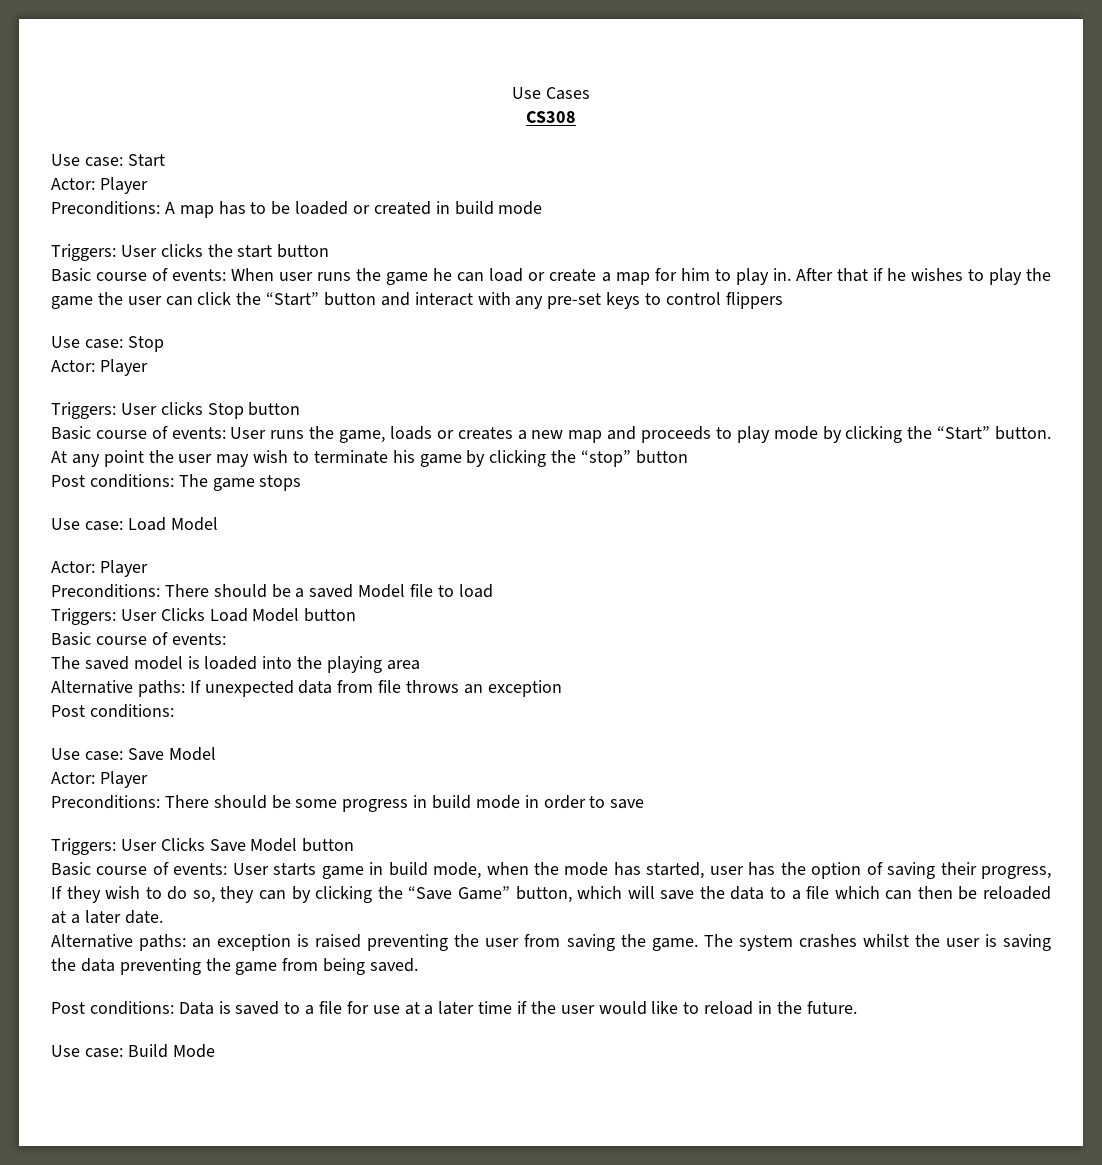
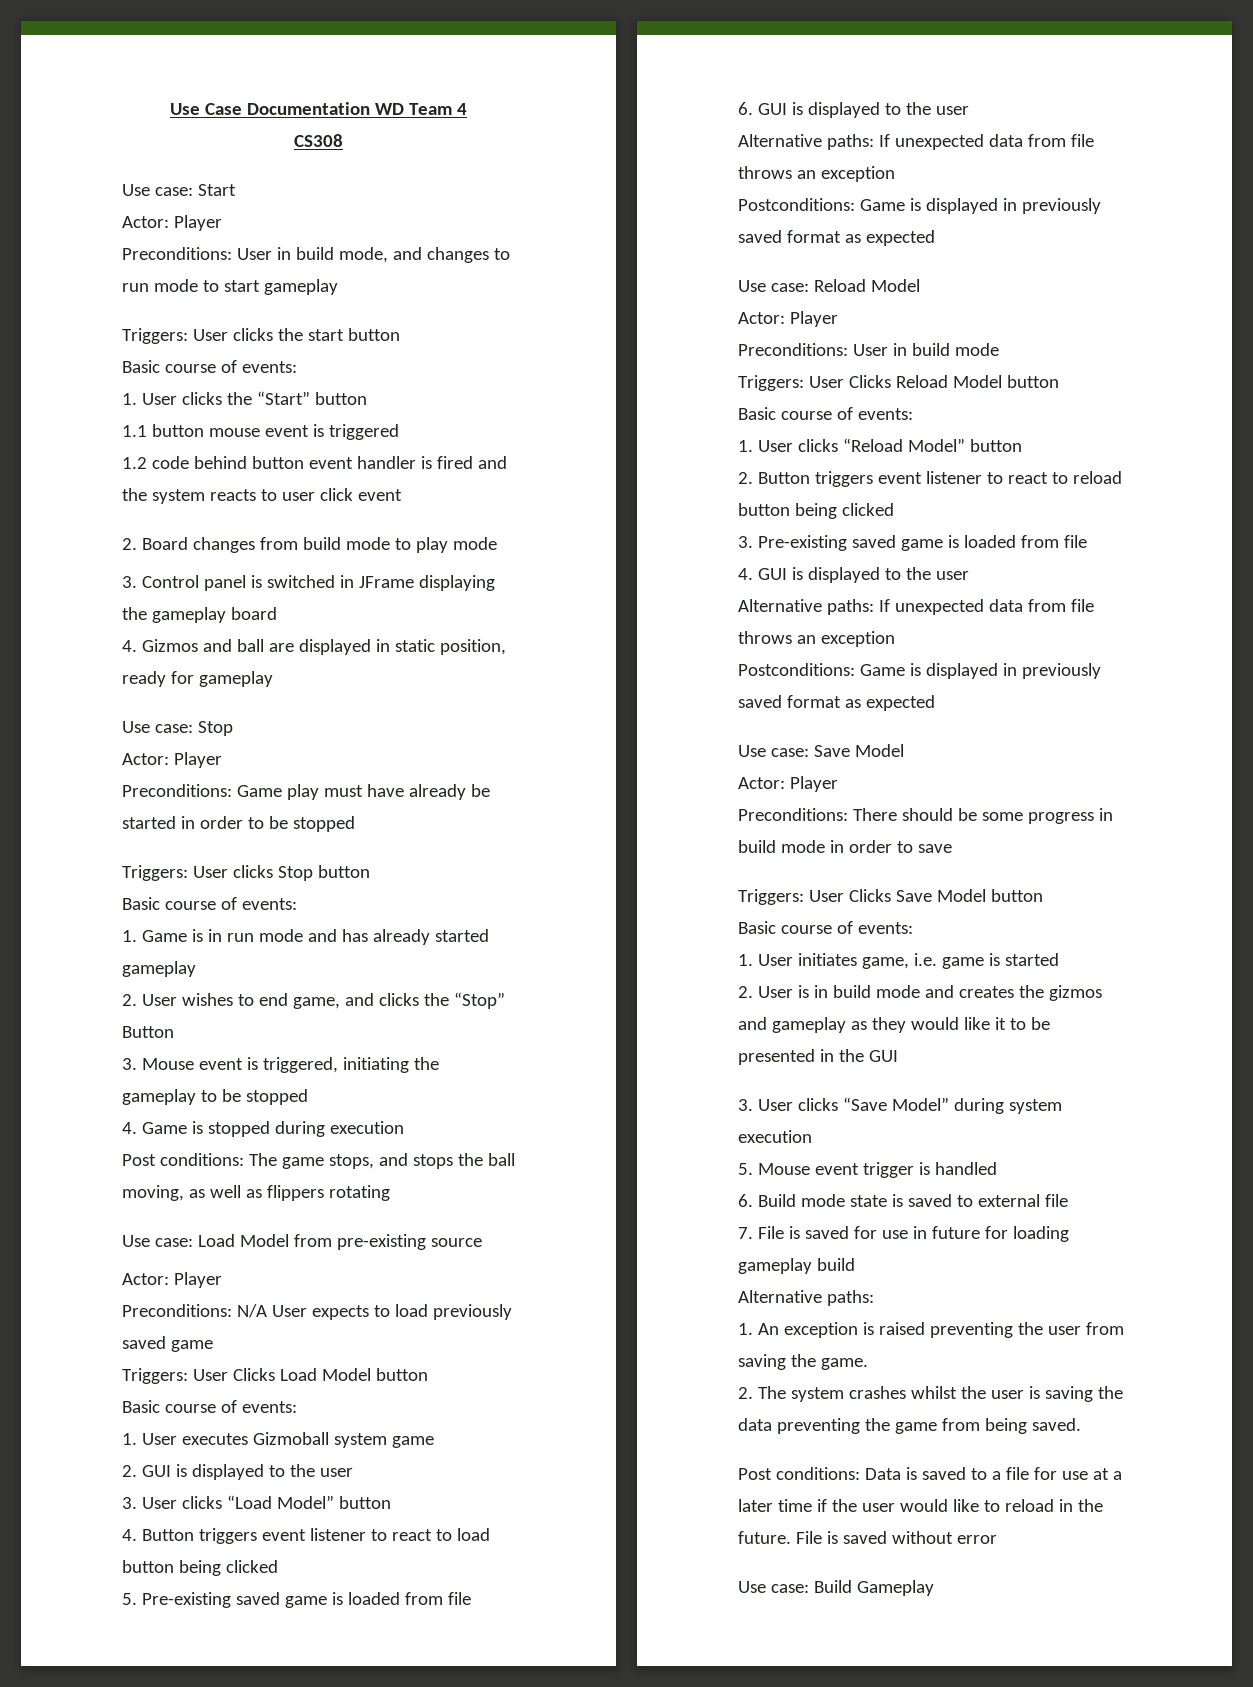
- Use Cases
+ Use Case Documentation WD Team 4
- Preconditions: A map has to be loaded or created in build mode
+ Preconditions: User in build mode, and changes to run mode to start gameplay
  Triggers: User clicks the start button
- Basic course of events: When user runs the game he can load or create a map for him to play in. After that if he wishes to play the game the user can click the “Start” button and interact with any pre-set keys to control flippers
+ Basic course of events:
+ 1. User clicks the “Start” button
+ 1.1 button mouse event is triggered
+ 1.2 code behind button event handler is fired and the system reacts to user click event
+ 2. Board changes from build mode to play mode
+ 3. Control panel is switched in JFrame displaying the gameplay board
+ 4. Gizmos and ball are displayed in static position, ready for gameplay
+ Preconditions: Game play must have already be started in order to be stopped
  Triggers: User clicks Stop button
- Basic course of events: User runs the game, loads or creates a new map and proceeds to play mode by clicking the “Start” button. At any point the user may wish to terminate his game by clicking the “stop” button
+ Basic course of events:
+ 1. Game is in run mode and has already started gameplay
+ 2. User wishes to end game, and clicks the “Stop” Button
+ 3. Mouse event is triggered, initiating the gameplay to be stopped
+ 4. Game is stopped during execution
- Post conditions: The game stops
+ Post conditions: The game stops, and stops the ball moving, as well as flippers rotating
- Use case: Load Model
+ Use case: Load Model from pre-existing source
  Actor: Player
- Preconditions: There should be a saved Model file to load
+ Preconditions: N/A User expects to load previously saved game
- The saved model is loaded into the playing area
+ 1. User executes Gizmoball system game
+ 2. GUI is displayed to the user
+ 3. User clicks “Load Model” button
+ 4. Button triggers event listener to react to load button being clicked
+ 5. Pre-existing saved game is loaded from file
+ 6. GUI is displayed to the user
  Alternative paths: If unexpected data from file throws an exception
- Post conditions:
+ Postconditions: Game is displayed in previously saved format as expected
+ Use case: Reload Model
+ Actor: Player
+ Preconditions: User in build mode
+ Triggers: User Clicks Reload Model button
+ Basic course of events:
+ 1. User clicks “Reload Model” button
+ 2. Button triggers event listener to react to reload button being clicked
+ 3. Pre-existing saved game is loaded from file
+ 4. GUI is displayed to the user
+ Alternative paths: If unexpected data from file throws an exception
+ Postconditions: Game is displayed in previously saved format as expected
  Triggers: User Clicks Save Model button
- Basic course of events: User starts game in build mode, when the mode has started, user has the option of saving their progress, If they wish to do so, they can by clicking the “Save Game” button, which will save the data to a file which can then be reloaded at a later date.
- Alternative paths: an exception is raised preventing the user from saving the game. The system crashes whilst the user is saving the data preventing the game from being saved.
+ Basic course of events:
+ 1. User initiates game, i.e. game is started
+ 2. User is in build mode and creates the gizmos and gameplay as they would like it to be presented in the GUI
+ 3. User clicks “Save Model” during system execution
+ 5. Mouse event trigger is handled
+ 6. Build mode state is saved to external file
+ 7. File is saved for use in future for loading gameplay build
+ Alternative paths:
+ 1. An exception is raised preventing the user from saving the game.
+ 2. The system crashes whilst the user is saving the data preventing the game from being saved.
+ File is saved without error
- Use case: Build Mode
+ Use case: Build Gameplay

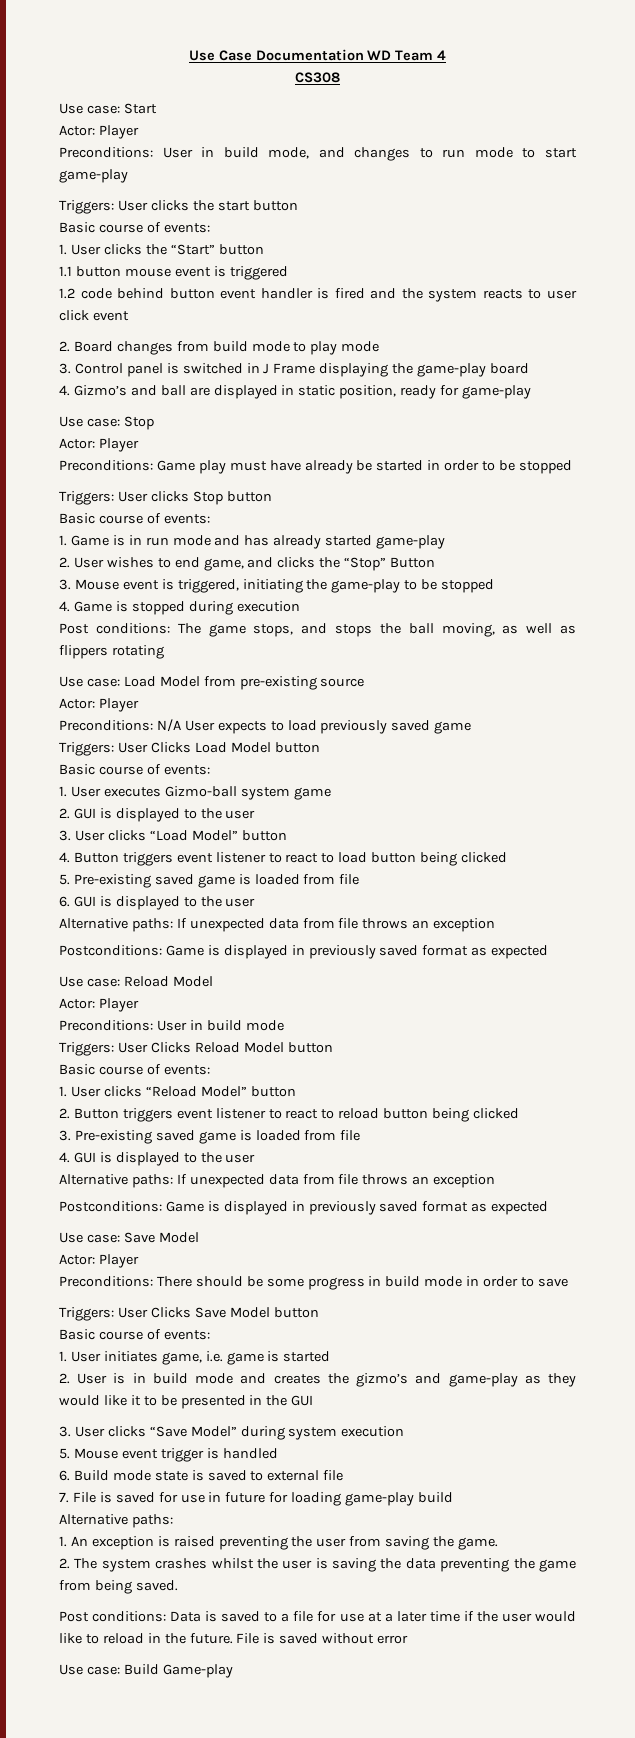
- Preconditions: User in build mode, and changes to run mode to start gameplay
+ Preconditions: User in build mode, and changes to run mode to start game-play
- 3. Control panel is switched in JFrame displaying the gameplay board
+ 3. Control panel is switched in J Frame displaying the game-play board
- 4. Gizmos and ball are displayed in static position, ready for gameplay
+ 4. Gizmo’s and ball are displayed in static position, ready for game-play
- 1. Game is in run mode and has already started gameplay
+ 1. Game is in run mode and has already started game-play
- 3. Mouse event is triggered, initiating the gameplay to be stopped
+ 3. Mouse event is triggered, initiating the game-play to be stopped
- 1. User executes Gizmoball system game
+ 1. User executes Gizmo-ball system game
- 2. User is in build mode and creates the gizmos and gameplay as they would like it to be presented in the GUI
+ 2. User is in build mode and creates the gizmo’s and game-play as they would like it to be presented in the GUI
- 7. File is saved for use in future for loading gameplay build
+ 7. File is saved for use in future for loading game-play build
- Use case: Build Gameplay
+ Use case: Build Game-play

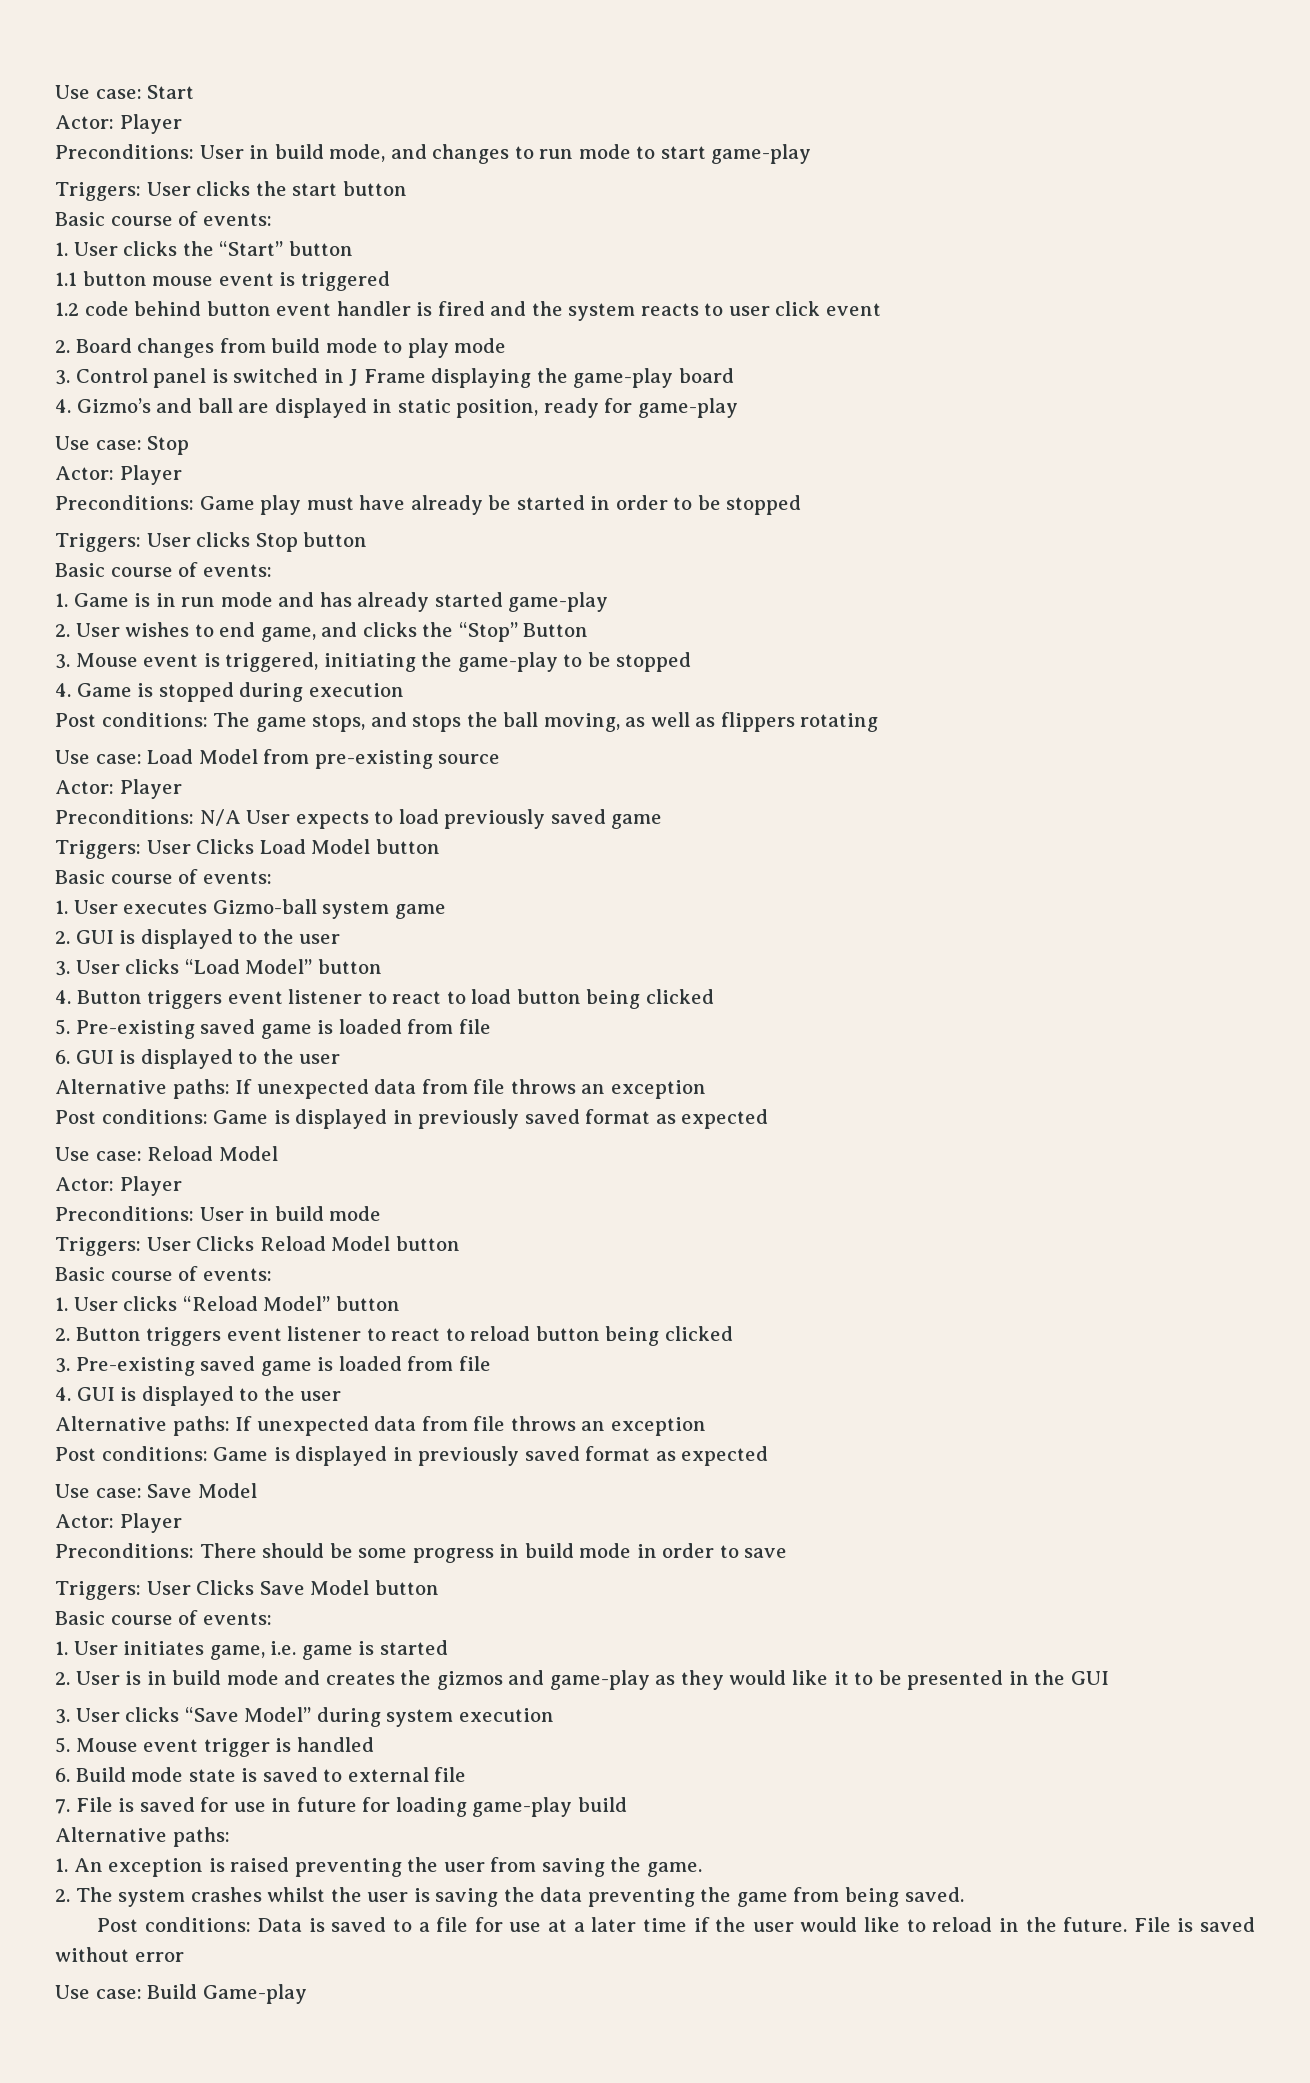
- Use Case Documentation WD Team 4
- CS308
  6. GUI is displayed to the user
  Alternative paths: If unexpected data from file throws an exception
- Postconditions: Game is displayed in previously saved format as expected
+ Post conditions: Game is displayed in previously saved format as expected
  4. GUI is displayed to the user
  Alternative paths: If unexpected data from file throws an exception
- Postconditions: Game is displayed in previously saved format as expected
+ Post conditions: Game is displayed in previously saved format as expected
- 2. User is in build mode and creates the gizmo’s and game-play as they would like it to be presented in the GUI
+ 2. User is in build mode and creates the gizmos and game-play as they would like it to be presented in the GUI

